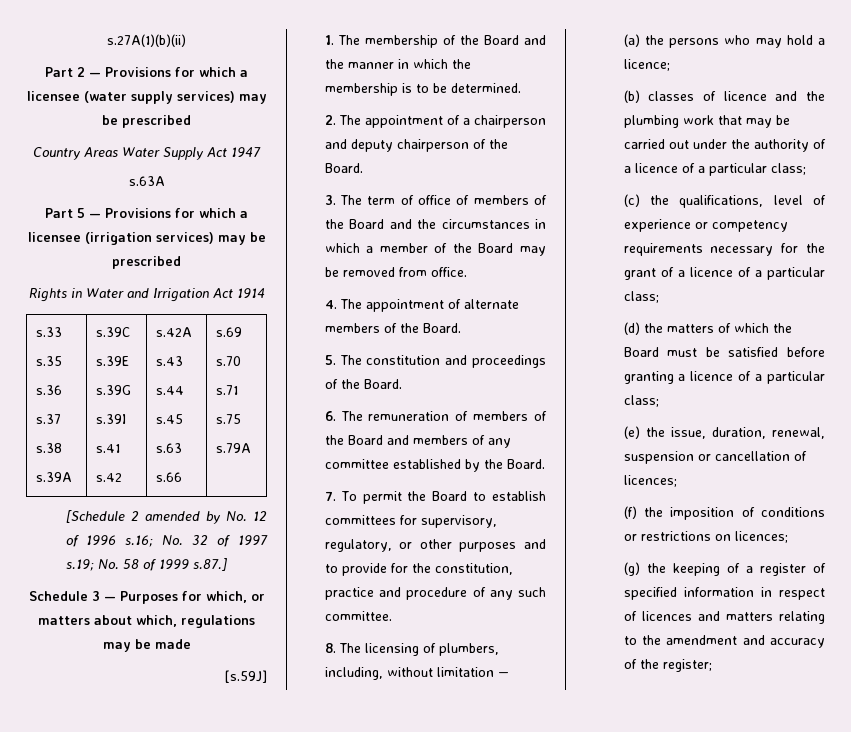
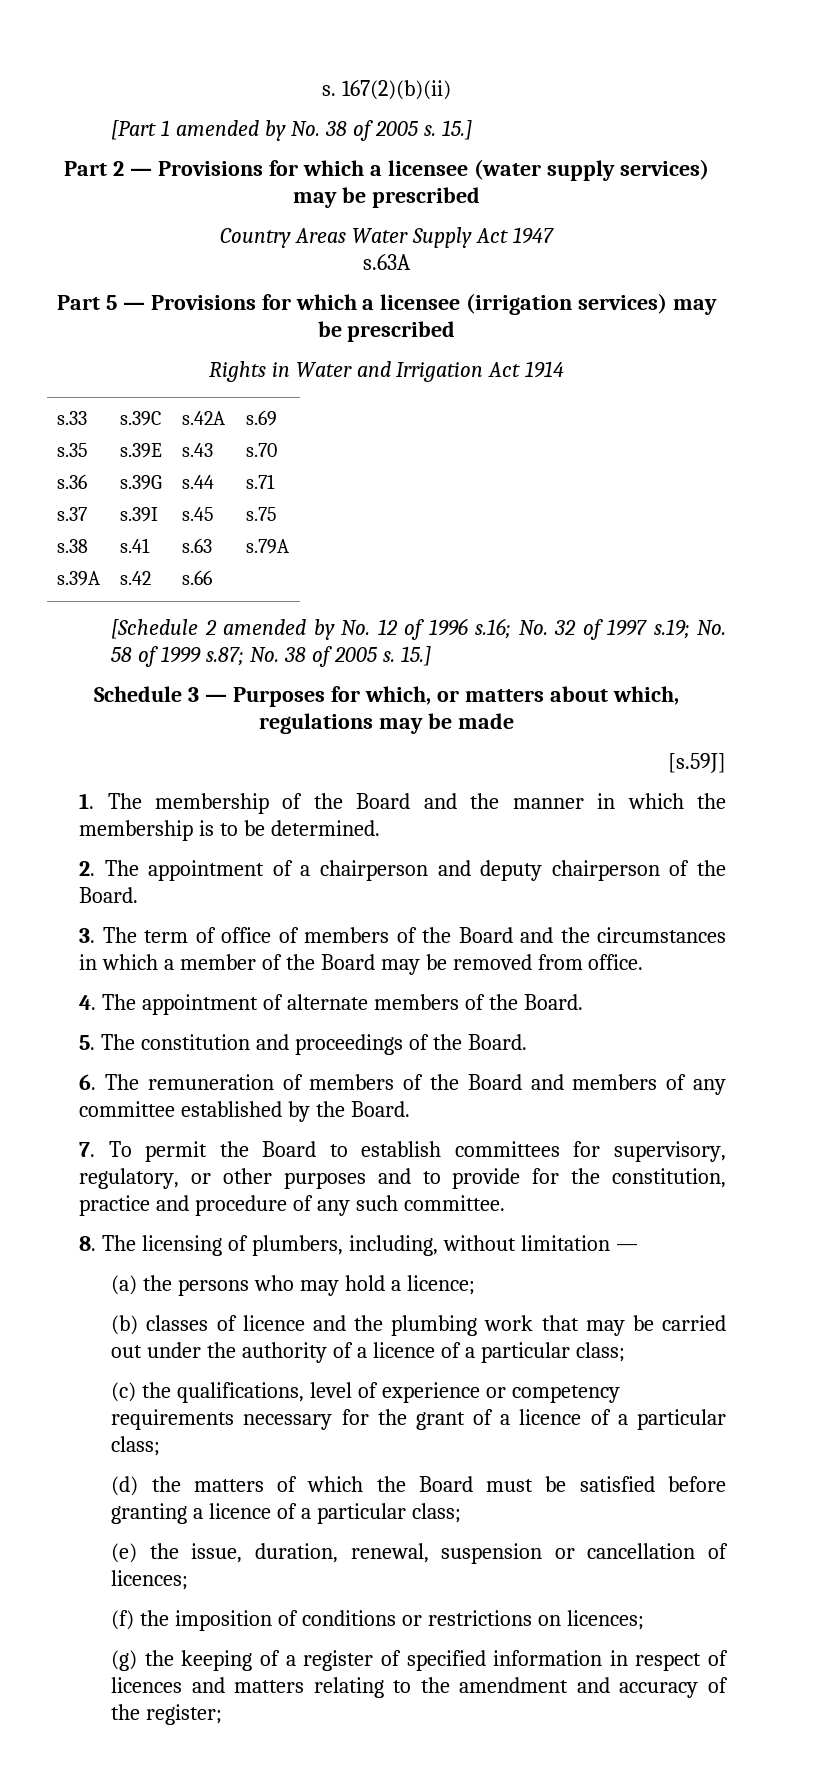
- s.27A(1)(b)(ii)
+ s. 167(2)(b)(ii)
+ [Part 1 amended by No. 38 of 2005 s. 15.]
- [Schedule 2 amended by No. 12 of 1996 s.16; No. 32 of 1997 s.19; No. 58 of 1999 s.87.]
+ [Schedule 2 amended by No. 12 of 1996 s.16; No. 32 of 1997 s.19; No. 58 of 1999 s.87; No. 38 of 2005 s. 15.]

